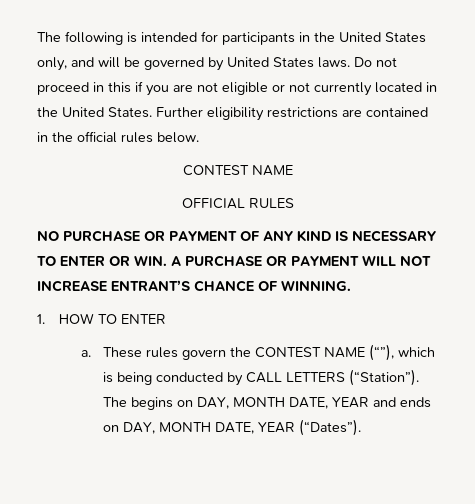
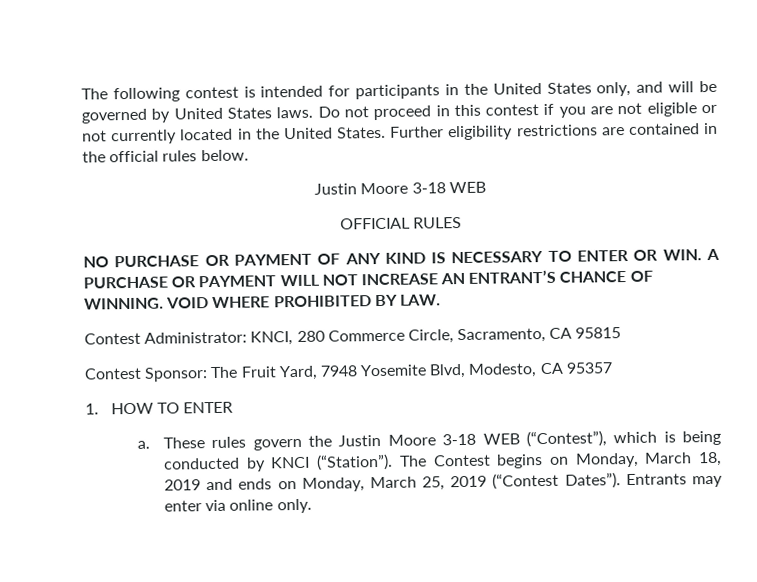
- The following is intended for participants in the United States only, and will be governed by United States laws.
+ The following contest is intended for participants in the United States only, and will be governed by United States laws.
- Do not proceed in this if you are not eligible or not currently located in the United States.
+ Do not proceed in this contest if you are not eligible or not currently located in the United States.
  Further eligibility restrictions are contained in the official rules below.
- CONTEST NAME
+ Justin Moore 3-18 WEB
- NO PURCHASE OR PAYMENT OF ANY KIND IS NECESSARY TO ENTER OR WIN. A PURCHASE OR PAYMENT WILL NOT INCREASE ENTRANT’S CHANCE OF WINNING.
+ NO PURCHASE OR PAYMENT OF ANY KIND IS NECESSARY TO ENTER OR WIN. A PURCHASE OR PAYMENT WILL NOT INCREASE AN ENTRANT’S CHANCE OF WINNING. VOID WHERE PROHIBITED BY LAW.
+ Contest Administrator: KNCI, 280 Commerce Circle, Sacramento, CA 95815
+ Contest Sponsor: The Fruit Yard, 7948 Yosemite Blvd, Modesto, CA 95357
- These rules govern the CONTEST NAME (“”), which is being conducted by CALL LETTERS (“Station”).
+ These rules govern the Justin Moore 3-18 WEB (“Contest”), which is being conducted by KNCI (“Station”).
- The begins on DAY, MONTH DATE, YEAR and ends on DAY, MONTH DATE, YEAR (“Dates”).
+ The Contest begins on Monday, March 18, 2019 and ends on Monday, March 25, 2019 (“Contest Dates”). Entrants may enter via online only.

